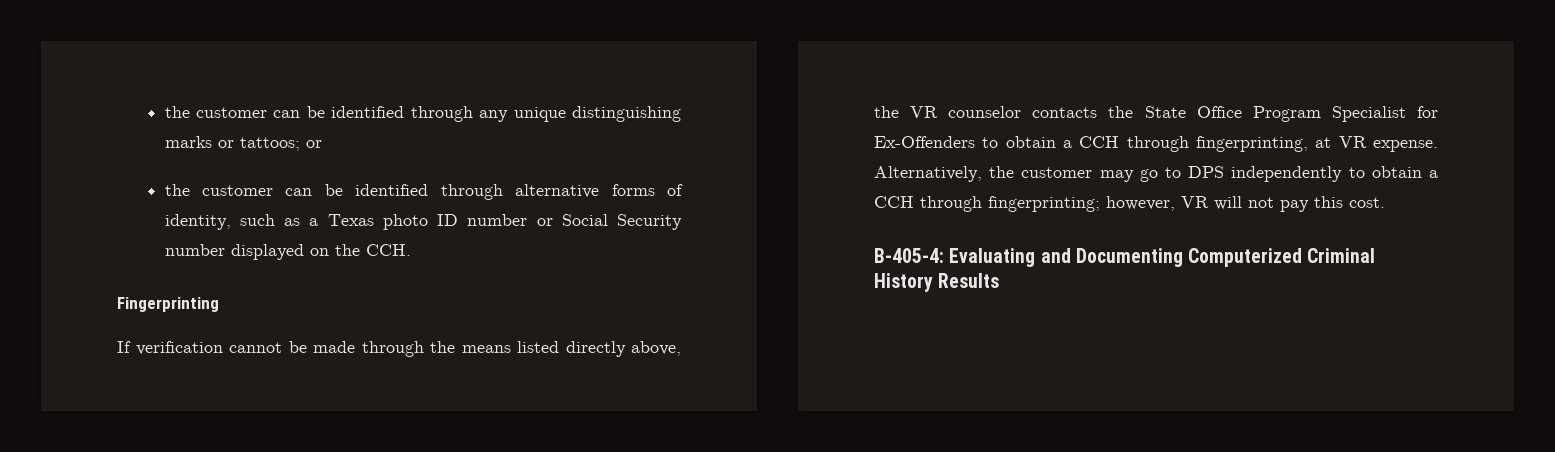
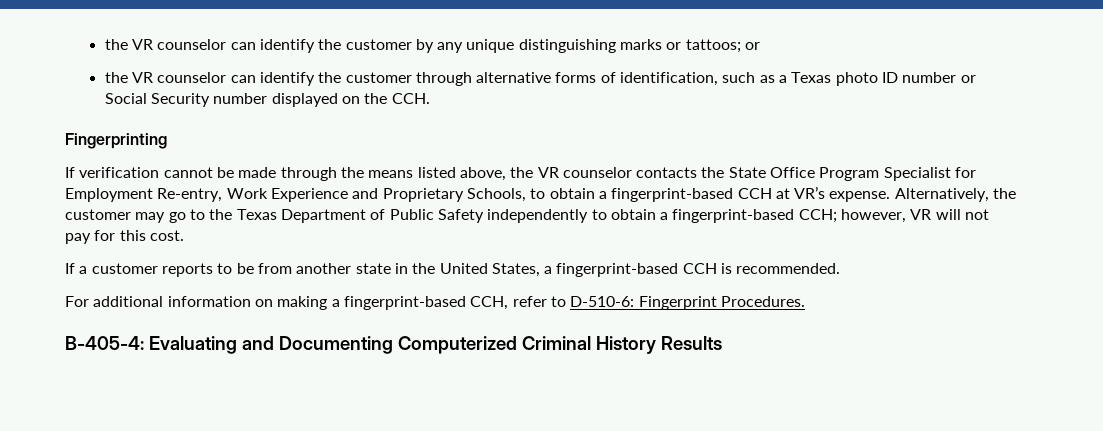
- the customer can be identified through any unique distinguishing marks or tattoos; or
+ the VR counselor can identify the customer by any unique distinguishing marks or tattoos; or
- the customer can be identified through alternative forms of identity, such as a Texas photo ID number or Social Security number displayed on the CCH.
+ the VR counselor can identify the customer through alternative forms of identification, such as a Texas photo ID number or Social Security number displayed on the CCH.
- If verification cannot be made through the means listed directly above, the VR counselor contacts the State Office Program Specialist for Ex-Offenders to obtain a CCH through fingerprinting, at VR expense.
+ If verification cannot be made through the means listed above, the VR counselor contacts the State Office Program Specialist for Employment Re-entry, Work Experience and Proprietary Schools, to obtain a fingerprint-based CCH at VR’s expense.
- Alternatively, the customer may go to DPS independently to obtain a CCH through fingerprinting; however, VR will not pay this cost.
+ Alternatively, the customer may go to the Texas Department of Public Safety independently to obtain a fingerprint-based CCH; however, VR will not pay for this cost.
+ If a customer reports to be from another state in the United States, a fingerprint-based CCH is recommended.
+ For additional information on making a fingerprint-based CCH, refer to D-510-6: Fingerprint Procedures.

